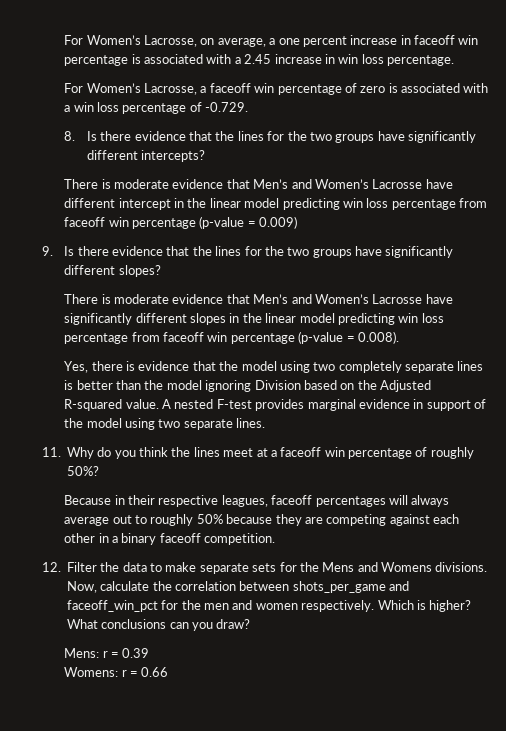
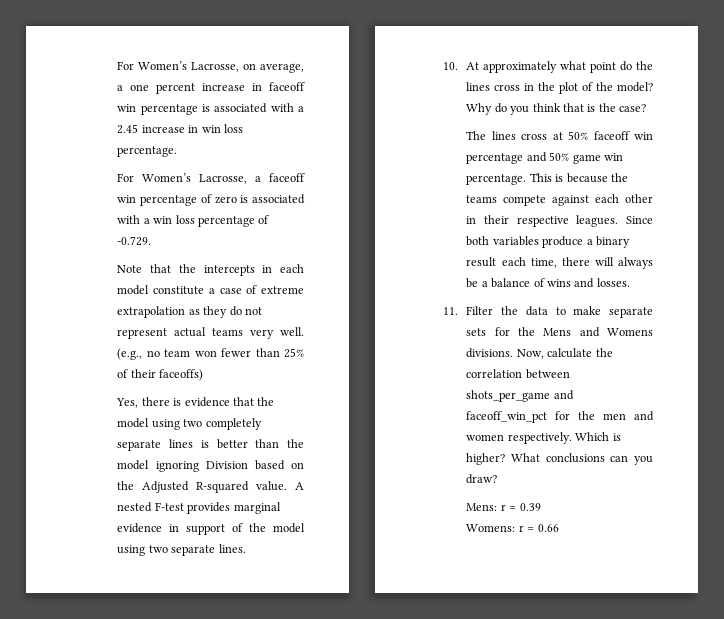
- 8. Is there evidence that the lines for the two groups have significantly different intercepts?
- There is moderate evidence that Men’s and Women’s Lacrosse have different intercept in the linear model predicting win loss percentage from faceoff win percentage (p-value = 0.009)
- 9. Is there evidence that the lines for the two groups have significantly different slopes?
- There is moderate evidence that Men’s and Women’s Lacrosse have significantly different slopes in the linear model predicting win loss percentage from faceoff win percentage (p-value = 0.008).
+ Note that the intercepts in each model constitute a case of extreme extrapolation as they do not represent actual teams very well. (e.g., no team won fewer than 25% of their faceoffs)
- 11. Why do you think the lines meet at a faceoff win percentage of roughly 50%?
- Because in their respective leagues, faceoff percentages will always average out to roughly 50% because they are competing against each other in a binary faceoff competition.
- 12. Filter the data to make separate sets for the Mens and Womens divisions.
+ 10. At approximately what point do the lines cross in the plot of the model? Why do you think that is the case?
+ The lines cross at 50% faceoff win percentage and 50% game win percentage. This is because the teams compete against each other in their respective leagues. Since both variables produce a binary result each time, there will always be a balance of wins and losses.
+ 11. Filter the data to make separate sets for the Mens and Womens divisions.

